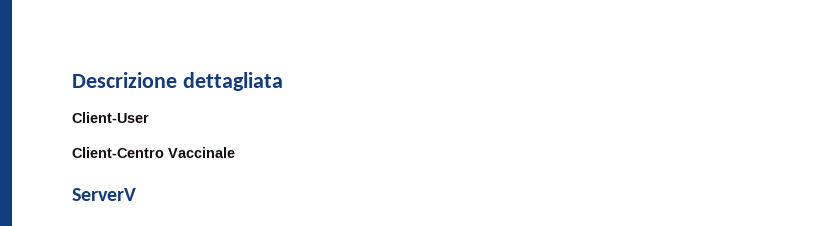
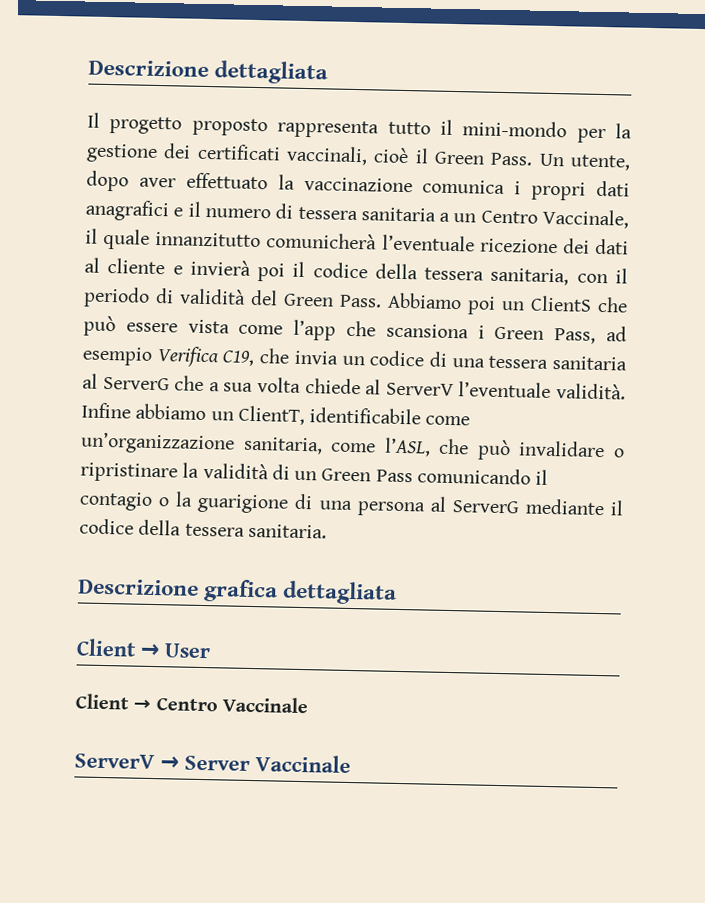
- Client-User
- Client-Centro Vaccinale
+ Il progetto proposto rappresenta tutto il mini-mondo per la gestione dei certificati vaccinali, cioè il Green Pass. Un utente, dopo aver effettuato la vaccinazione comunica i propri dati anagrafici e il numero di tessera sanitaria a un Centro Vaccinale, il quale innanzitutto comunicherà l’eventuale ricezione dei dati al cliente e invierà poi il codice della tessera sanitaria, con il periodo di validità del Green Pass. Abbiamo poi un ClientS che può essere vista come l’app che scansiona i Green Pass, ad esempio Verifica C19, che invia un codice di una tessera sanitaria al ServerG che a sua volta chiede al ServerV l’eventuale validità. Infine abbiamo un ClientT, identificabile come un’organizzazione sanitaria, come l’ASL, che può invalidare o ripristinare la validità di un Green Pass comunicando il contagio o la guarigione di una persona al ServerG mediante il codice della tessera sanitaria.
+ Descrizione grafica dettagliata
+ Client → User
+ Client → Centro Vaccinale
- ServerV
+ ServerV → Server Vaccinale

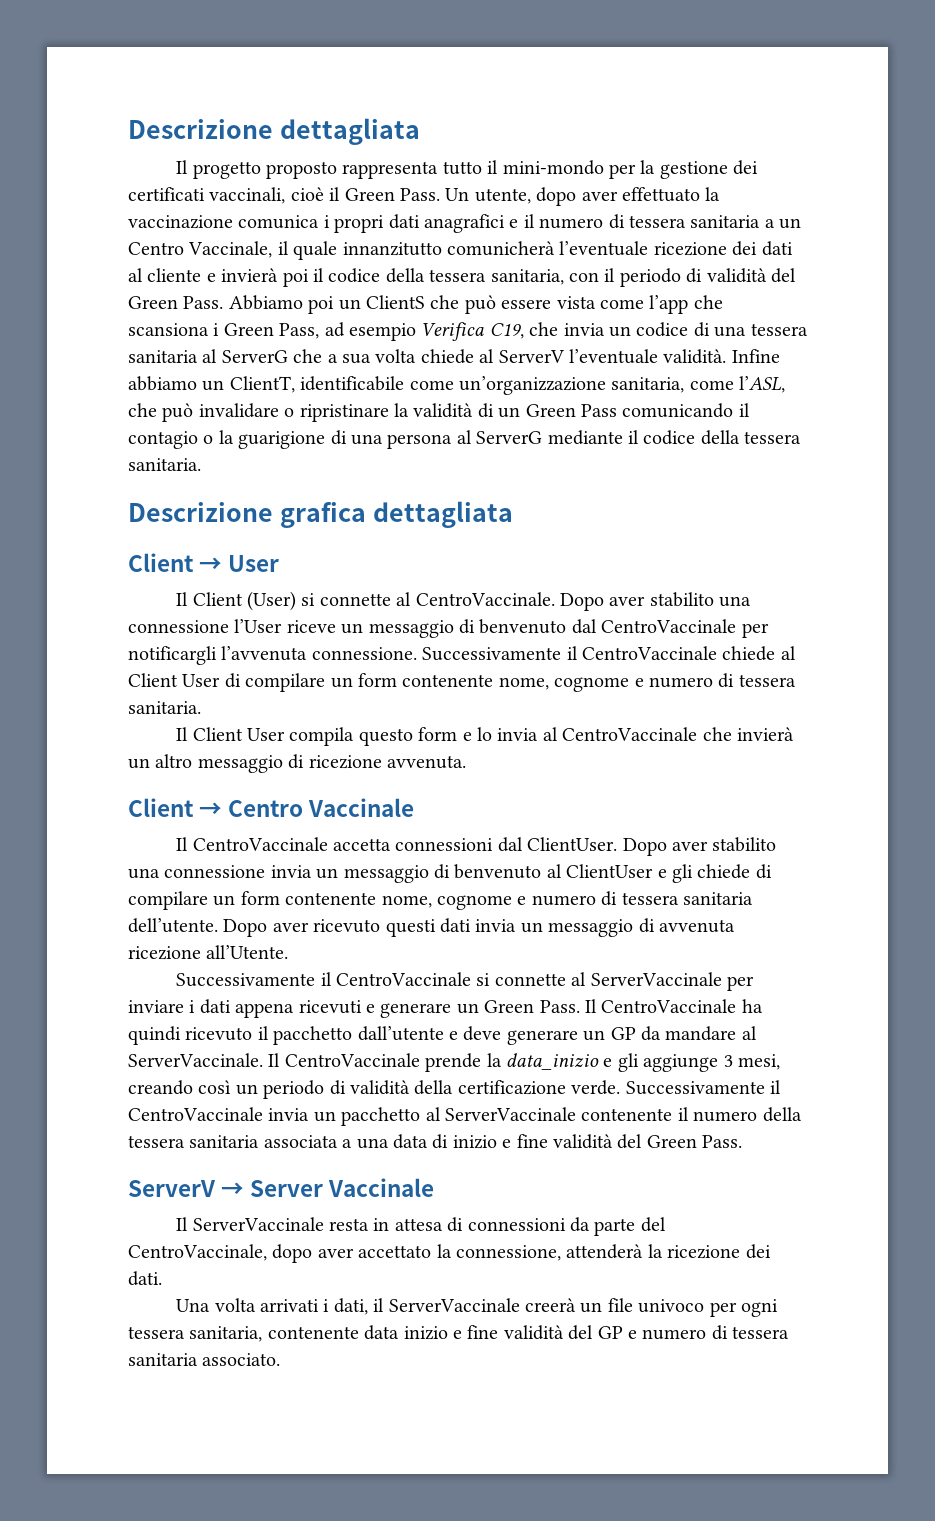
+ Il Client (User) si connette al CentroVaccinale. Dopo aver stabilito una connessione l’User riceve un messaggio di benvenuto dal CentroVaccinale per notificargli l’avvenuta connessione. Successivamente il CentroVaccinale chiede al Client User di compilare un form contenente nome, cognome e numero di tessera sanitaria.
+ Il Client User compila questo form e lo invia al CentroVaccinale che invierà un altro messaggio di ricezione avvenuta.
  Client → Centro Vaccinale
+ Il CentroVaccinale accetta connessioni dal ClientUser. Dopo aver stabilito una connessione invia un messaggio di benvenuto al ClientUser e gli chiede di compilare un form contenente nome, cognome e numero di tessera sanitaria dell’utente. Dopo aver ricevuto questi dati invia un messaggio di avvenuta ricezione all’Utente.
+ Successivamente il CentroVaccinale si connette al ServerVaccinale per inviare i dati appena ricevuti e generare un Green Pass. Il CentroVaccinale ha quindi ricevuto il pacchetto dall’utente e deve generare un GP da mandare al ServerVaccinale. Il CentroVaccinale prende la data_inizio e gli aggiunge 3 mesi, creando così un periodo di validità della certificazione verde. Successivamente il CentroVaccinale invia un pacchetto al ServerVaccinale contenente il numero della tessera sanitaria associata a una data di inizio e fine validità del Green Pass.
  ServerV → Server Vaccinale
+ Il ServerVaccinale resta in attesa di connessioni da parte del CentroVaccinale, dopo aver accettato la connessione, attenderà la ricezione dei dati.
+ Una volta arrivati i dati, il ServerVaccinale creerà un file univoco per ogni tessera sanitaria, contenente data inizio e fine validità del GP e numero di tessera sanitaria associato.

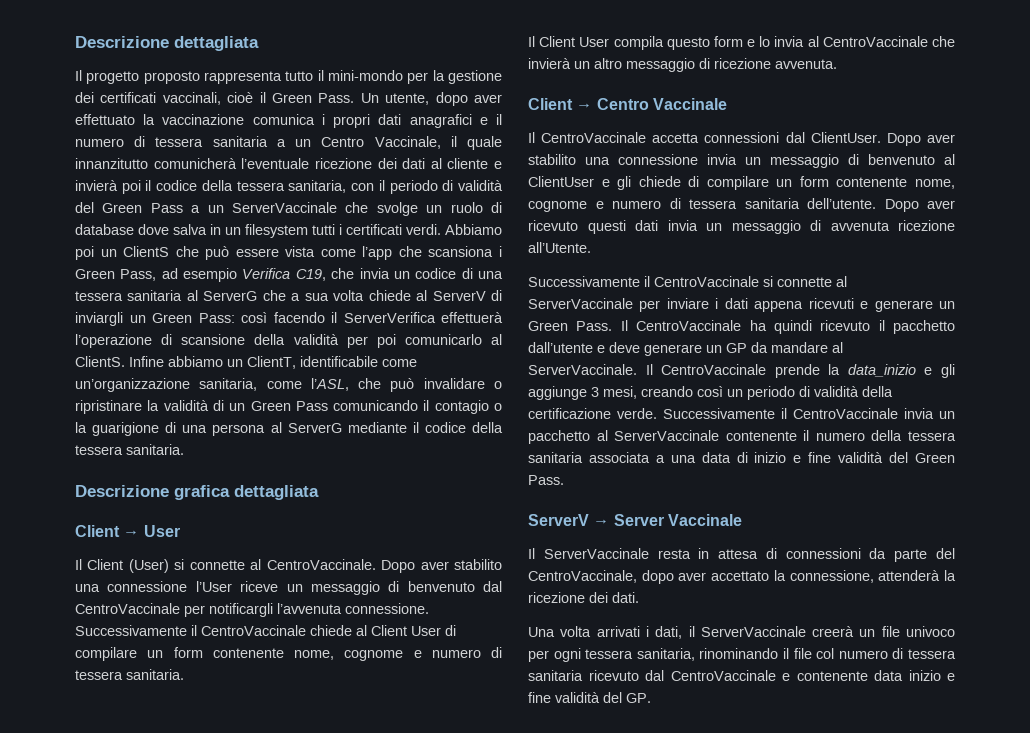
- Un utente, dopo aver effettuato la vaccinazione comunica i propri dati anagrafici e il numero di tessera sanitaria a un Centro Vaccinale, il quale innanzitutto comunicherà l’eventuale ricezione dei dati al cliente e invierà poi il codice della tessera sanitaria, con il periodo di validità del Green Pass.
+ Un utente, dopo aver effettuato la vaccinazione comunica i propri dati anagrafici e il numero di tessera sanitaria a un Centro Vaccinale, il quale innanzitutto comunicherà l’eventuale ricezione dei dati al cliente e invierà poi il codice della tessera sanitaria, con il periodo di validità del Green Pass a un ServerVaccinale che svolge un ruolo di database dove salva in un filesystem tutti i certificati verdi.
- Abbiamo poi un ClientS che può essere vista come l’app che scansiona i Green Pass, ad esempio Verifica C19, che invia un codice di una tessera sanitaria al ServerG che a sua volta chiede al ServerV l’eventuale validità.
+ Abbiamo poi un ClientS che può essere vista come l’app che scansiona i Green Pass, ad esempio Verifica C19, che invia un codice di una tessera sanitaria al ServerG che a sua volta chiede al ServerV di inviargli un Green Pass: così facendo il ServerVerifica effettuerà l’operazione di scansione della validità per poi comunicarlo al ClientS.
- Una volta arrivati i dati, il ServerVaccinale creerà un file univoco per ogni tessera sanitaria, contenente data inizio e fine validità del GP e numero di tessera sanitaria associato.
+ Una volta arrivati i dati, il ServerVaccinale creerà un file univoco per ogni tessera sanitaria, rinominando il file col numero di tessera sanitaria ricevuto dal CentroVaccinale e contenente data inizio e fine validità del GP.

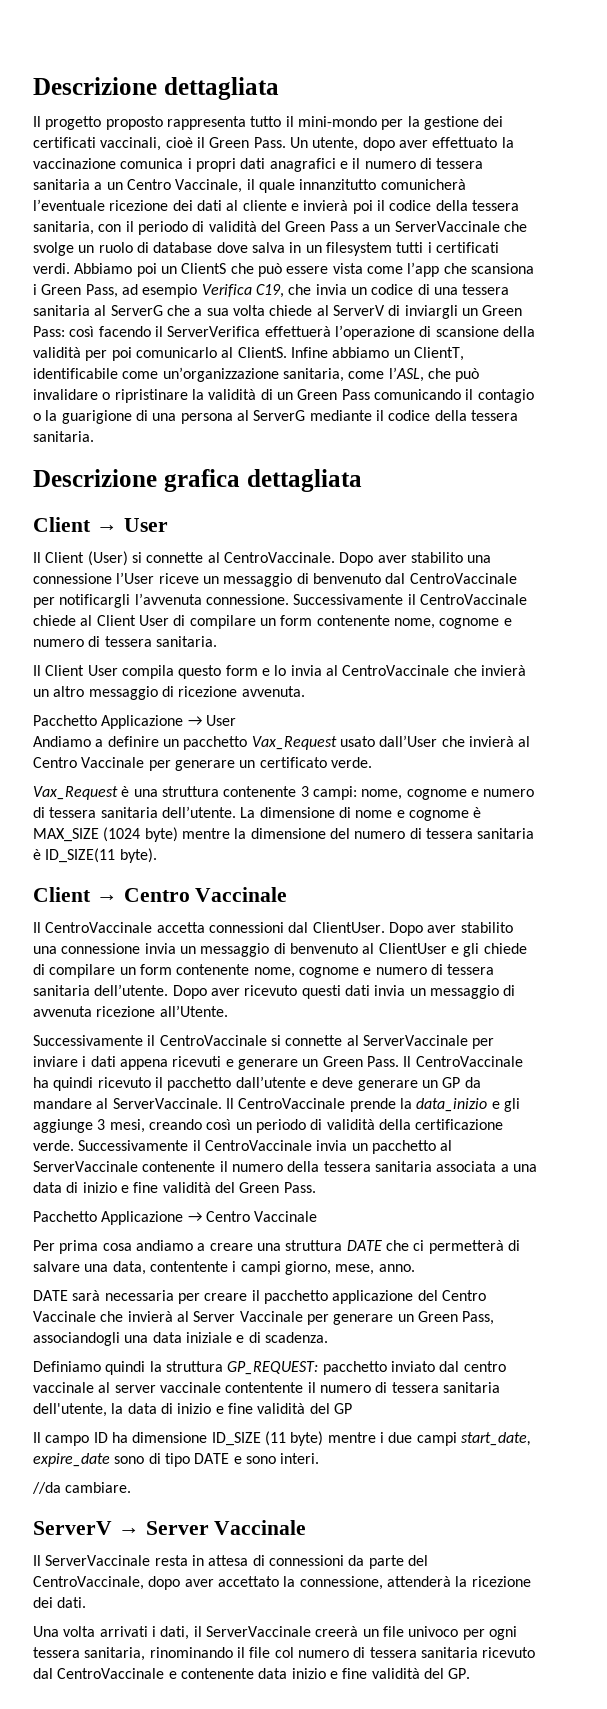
+ Pacchetto Applicazione → User
+ Andiamo a definire un pacchetto Vax_Request usato dall’User che invierà al Centro Vaccinale per generare un certificato verde.
+ Vax_Request è una struttura contenente 3 campi: nome, cognome e numero di tessera sanitaria dell’utente. La dimensione di nome e cognome è MAX_SIZE (1024 byte) mentre la dimensione del numero di tessera sanitaria è ID_SIZE(11 byte).
+ Pacchetto Applicazione → Centro Vaccinale
+ Per prima cosa andiamo a creare una struttura DATE che ci permetterà di salvare una data, contentente i campi giorno, mese, anno.
+ DATE sarà necessaria per creare il pacchetto applicazione del Centro Vaccinale che invierà al Server Vaccinale per generare un Green Pass, associandogli una data iniziale e di scadenza.
+ Definiamo quindi la struttura GP_REQUEST: pacchetto inviato dal centro vaccinale al server vaccinale contentente il numero di tessera sanitaria dell'utente, la data di inizio e fine validità del GP
+ Il campo ID ha dimensione ID_SIZE (11 byte) mentre i due campi start_date, expire_date sono di tipo DATE e sono interi.
+ //da cambiare.

